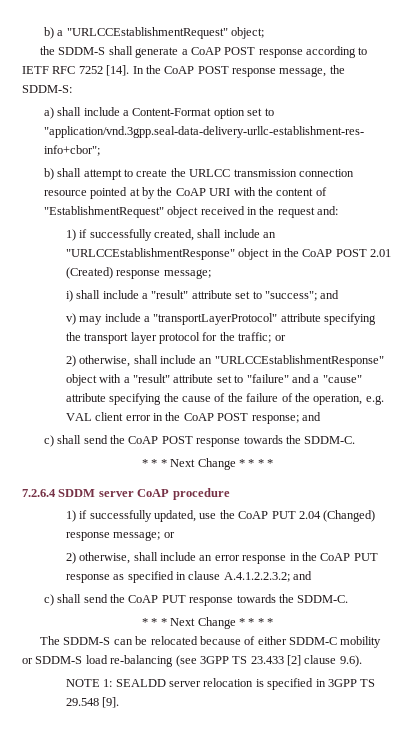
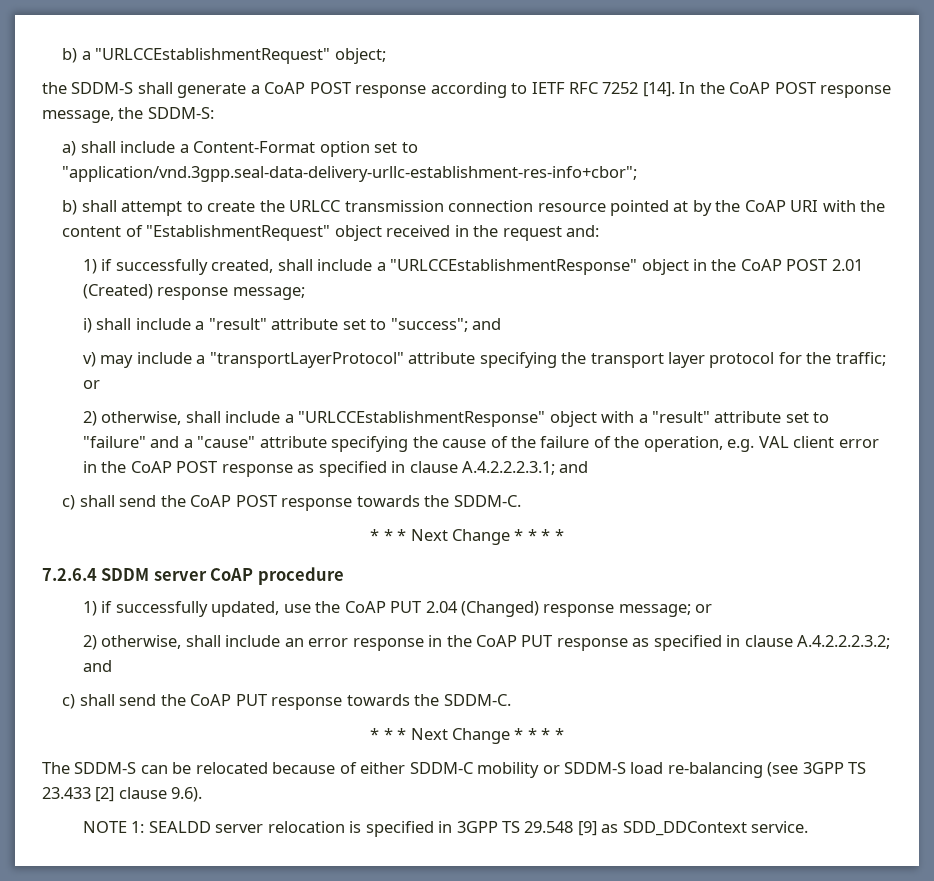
- 1) if successfully created, shall include an "URLCCEstablishmentResponse" object in the CoAP POST 2.01 (Created) response message;
+ 1) if successfully created, shall include a "URLCCEstablishmentResponse" object in the CoAP POST 2.01 (Created) response message;
- 2) otherwise, shall include an "URLCCEstablishmentResponse" object with a "result" attribute set to "failure" and a "cause" attribute specifying the cause of the failure of the operation, e.g. VAL client error in the CoAP POST response; and
+ 2) otherwise, shall include a "URLCCEstablishmentResponse" object with a "result" attribute set to "failure" and a "cause" attribute specifying the cause of the failure of the operation, e.g. VAL client error in the CoAP POST response as specified in clause A.4.2.2.2.3.1; and
- 2) otherwise, shall include an error response in the CoAP PUT response as specified in clause A.4.1.2.2.3.2; and
+ 2) otherwise, shall include an error response in the CoAP PUT response as specified in clause A.4.2.2.2.3.2; and
- NOTE 1: SEALDD server relocation is specified in 3GPP TS 29.548 [9].
+ NOTE 1: SEALDD server relocation is specified in 3GPP TS 29.548 [9] as SDD_DDContext service.

